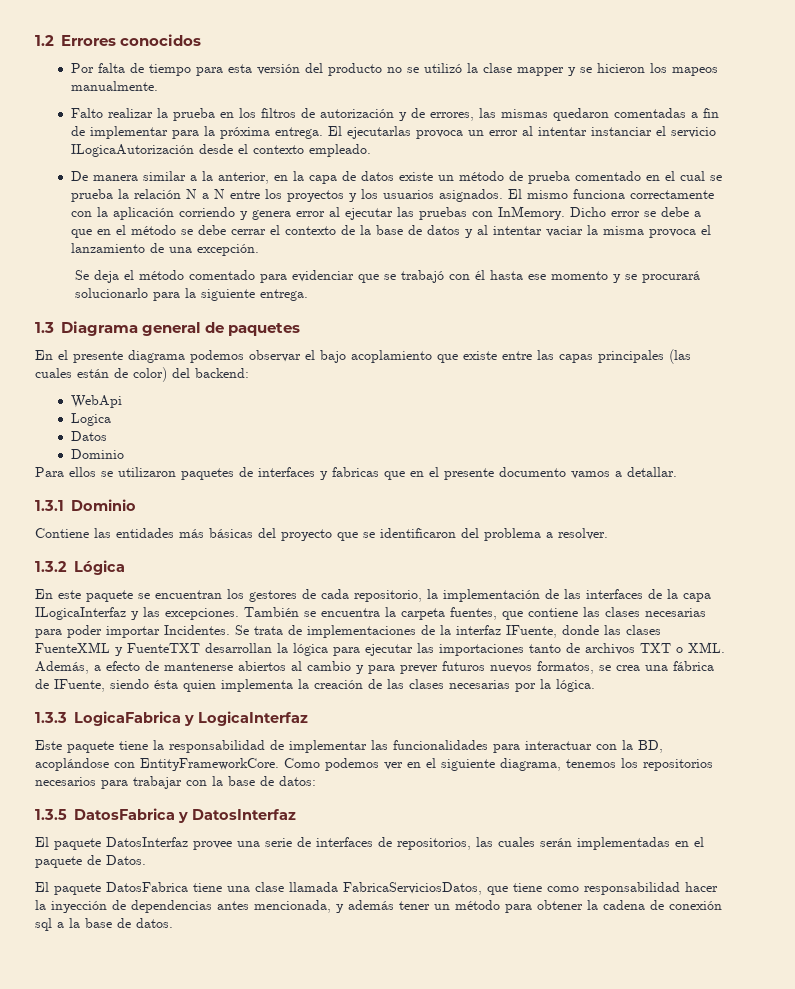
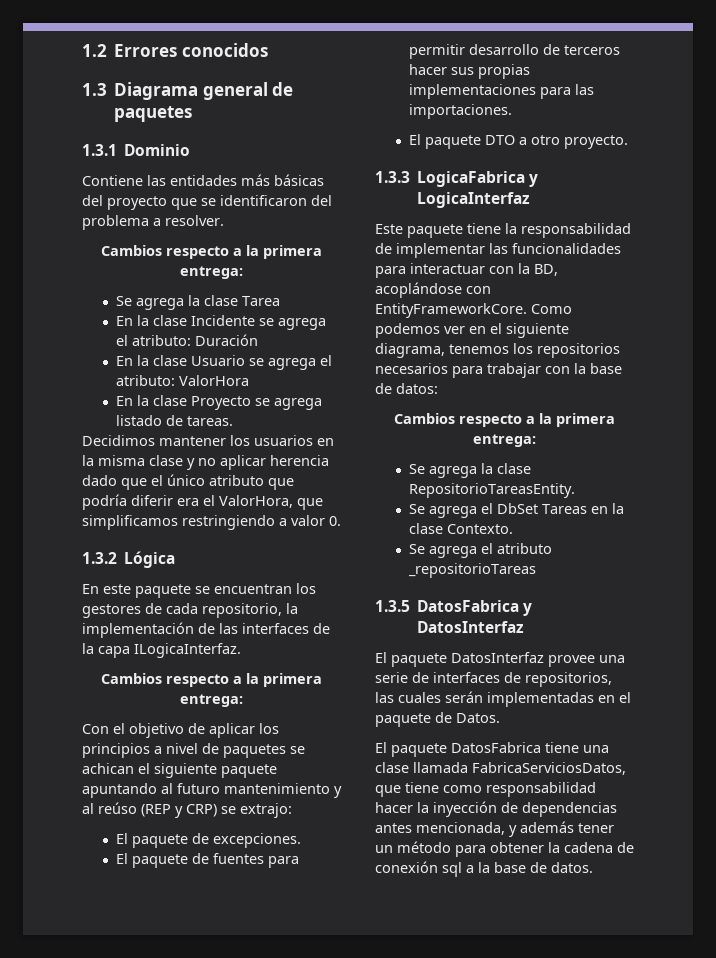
- Por falta de tiempo para esta versión del producto no se utilizó la clase mapper y se hicieron los mapeos manualmente.
- Falto realizar la prueba en los filtros de autorización y de errores, las mismas quedaron comentadas a fin de implementar para la próxima entrega. El ejecutarlas provoca un error al intentar instanciar el servicio ILogicaAutorización desde el contexto empleado.
- De manera similar a la anterior, en la capa de datos existe un método de prueba comentado en el cual se prueba la relación N a N entre los proyectos y los usuarios asignados. El mismo funciona correctamente con la aplicación corriendo y genera error al ejecutar las pruebas con InMemory. Dicho error se debe a que en el método se debe cerrar el contexto de la base de datos y al intentar vaciar la misma provoca el lanzamiento de una excepción.
- Se deja el método comentado para evidenciar que se trabajó con él hasta ese momento y se procurará solucionarlo para la siguiente entrega.
- En el presente diagrama podemos observar el bajo acoplamiento que existe entre las capas principales (las cuales están de color) del backend:
- WebApi
- Logica
- Datos
- Dominio
- Para ellos se utilizaron paquetes de interfaces y fabricas que en el presente documento vamos a detallar.
  Contiene las entidades más básicas del proyecto que se identificaron del problema a resolver.
+ Cambios respecto a la primera entrega:
+ Se agrega la clase Tarea
+ En la clase Incidente se agrega el atributo: Duración
+ En la clase Usuario se agrega el atributo: ValorHora
+ En la clase Proyecto se agrega listado de tareas.
+ Decidimos mantener los usuarios en la misma clase y no aplicar herencia dado que el único atributo que podría diferir era el ValorHora, que simplificamos restringiendo a valor 0.
- En este paquete se encuentran los gestores de cada repositorio, la implementación de las interfaces de la capa ILogicaInterfaz y las excepciones. También se encuentra la carpeta fuentes, que contiene las clases necesarias para poder importar Incidentes. Se trata de implementaciones de la interfaz IFuente, donde las clases FuenteXML y FuenteTXT desarrollan la lógica para ejecutar las importaciones tanto de archivos TXT o XML. Además, a efecto de mantenerse abiertos al cambio y para prever futuros nuevos formatos, se crea una fábrica de IFuente, siendo ésta quien implementa la creación de las clases necesarias por la lógica.
+ En este paquete se encuentran los gestores de cada repositorio, la implementación de las interfaces de la capa ILogicaInterfaz.
+ Cambios respecto a la primera entrega:
+ Con el objetivo de aplicar los principios a nivel de paquetes se achican el siguiente paquete apuntando al futuro mantenimiento y al reúso (REP y CRP) se extrajo:
+ El paquete de excepciones.
+ El paquete de fuentes para permitir desarrollo de terceros hacer sus propias implementaciones para las importaciones.
+ El paquete DTO a otro proyecto.
  Como podemos ver en el siguiente diagrama, tenemos los repositorios necesarios para trabajar con la base de datos:
+ Cambios respecto a la primera entrega:
+ Se agrega la clase RepositorioTareasEntity.
+ Se agrega el DbSet Tareas en la clase Contexto.
+ Se agrega el atributo _repositorioTareas

